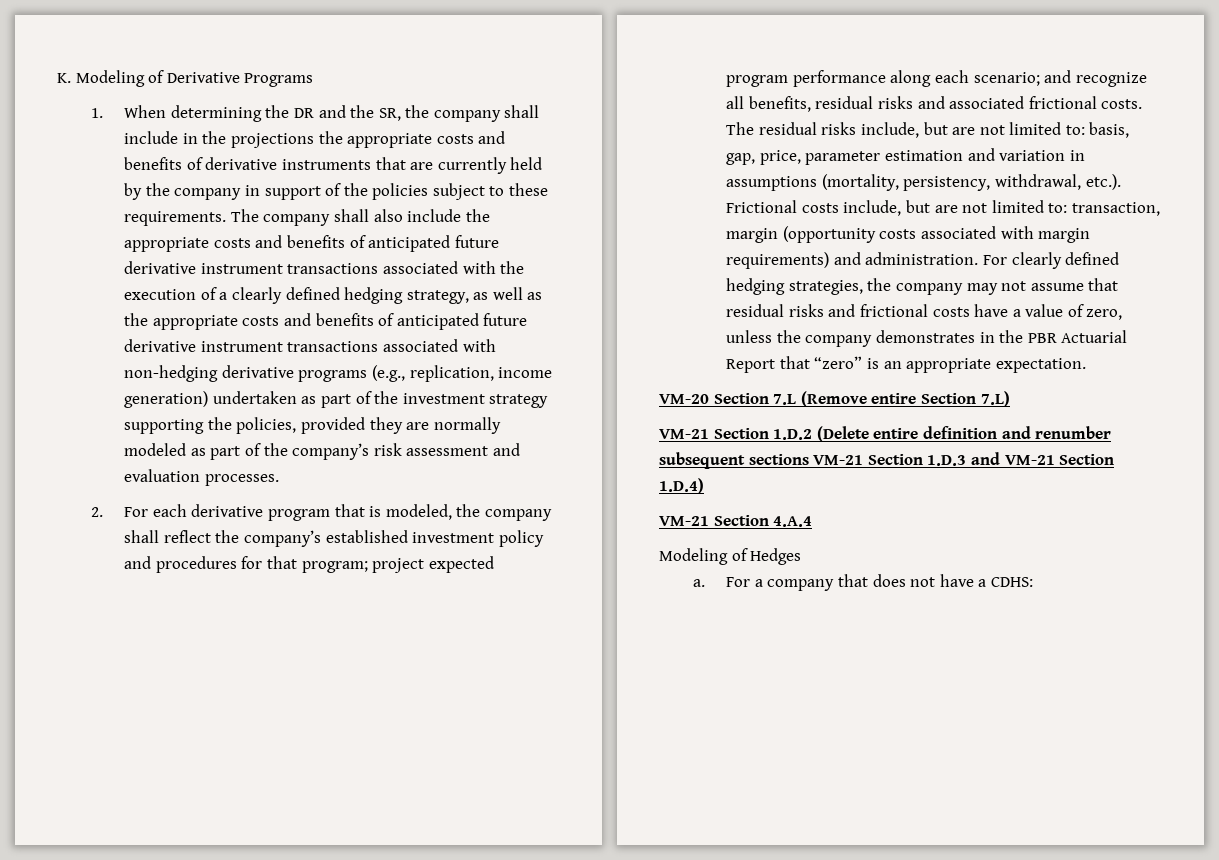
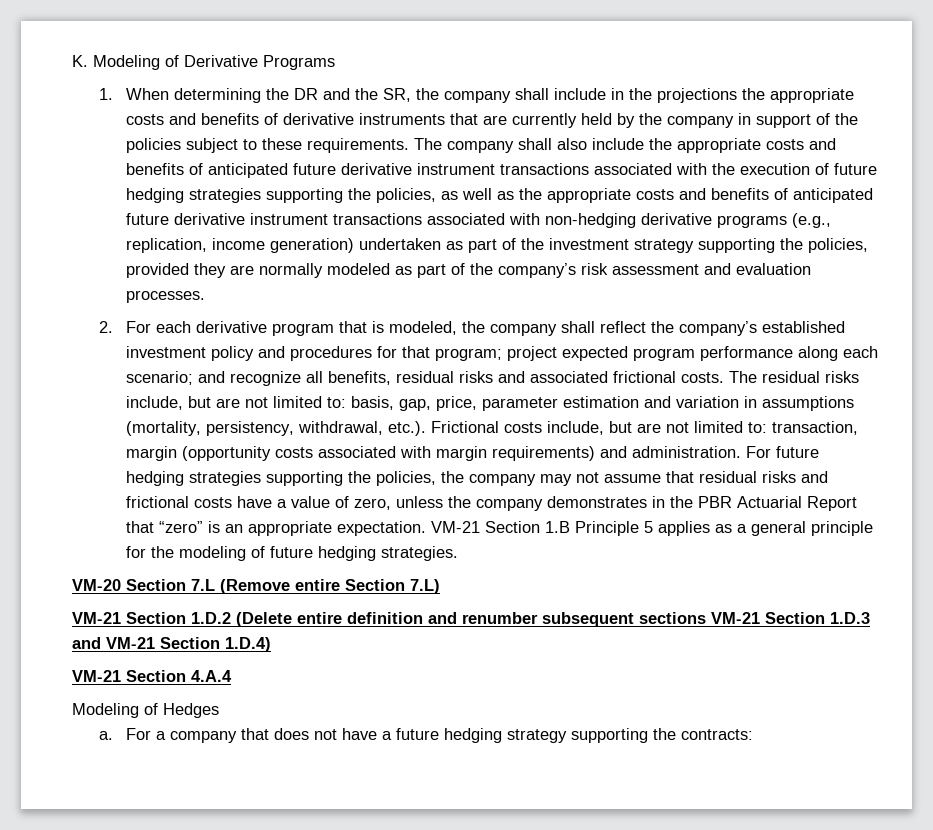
- The company shall also include the appropriate costs and benefits of anticipated future derivative instrument transactions associated with the execution of a clearly defined hedging strategy, as well as the appropriate costs and benefits of anticipated future derivative instrument transactions associated with non-hedging derivative programs (e.g., replication, income generation) undertaken as part of the investment strategy supporting the policies, provided they are normally modeled as part of the company’s risk assessment and evaluation processes.
+ The company shall also include the appropriate costs and benefits of anticipated future derivative instrument transactions associated with the execution of future hedging strategies supporting the policies, as well as the appropriate costs and benefits of anticipated future derivative instrument transactions associated with non-hedging derivative programs (e.g., replication, income generation) undertaken as part of the investment strategy supporting the policies, provided they are normally modeled as part of the company’s risk assessment and evaluation processes.
- For clearly defined hedging strategies, the company may not assume that residual risks and frictional costs have a value of zero, unless the company demonstrates in the PBR Actuarial Report that “zero” is an appropriate expectation.
+ For future hedging strategies supporting the policies, the company may not assume that residual risks and frictional costs have a value of zero, unless the company demonstrates in the PBR Actuarial Report that “zero” is an appropriate expectation. VM-21 Section 1.B Principle 5 applies as a general principle for the modeling of future hedging strategies.
- For a company that does not have a CDHS:
+ For a company that does not have a future hedging strategy supporting the contracts:

